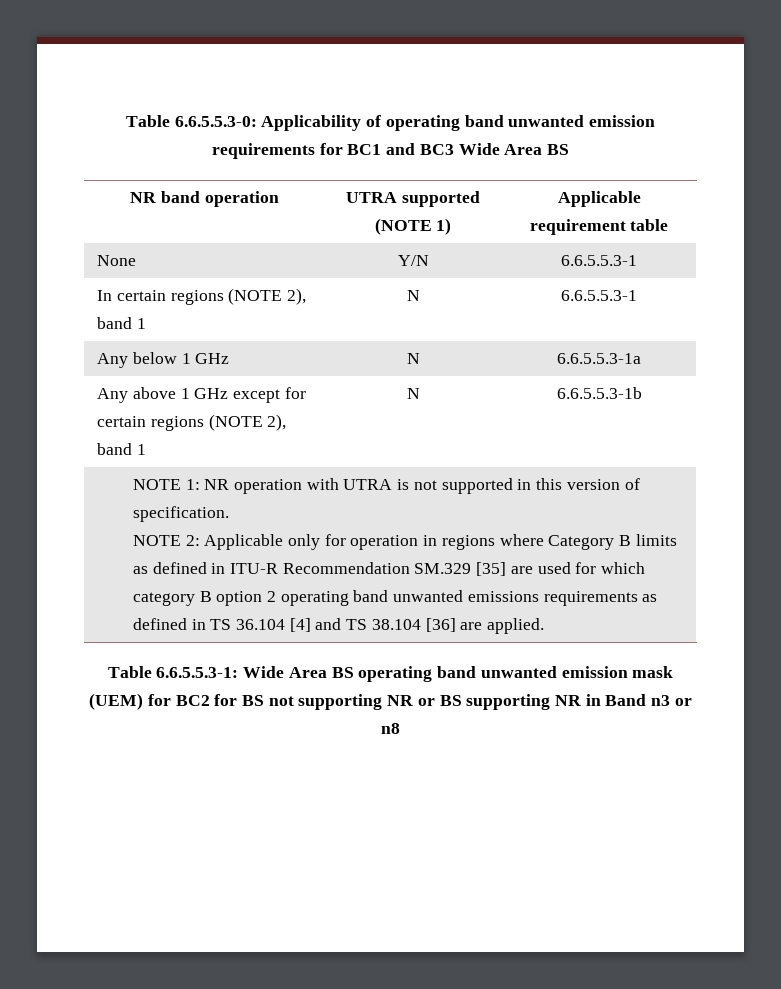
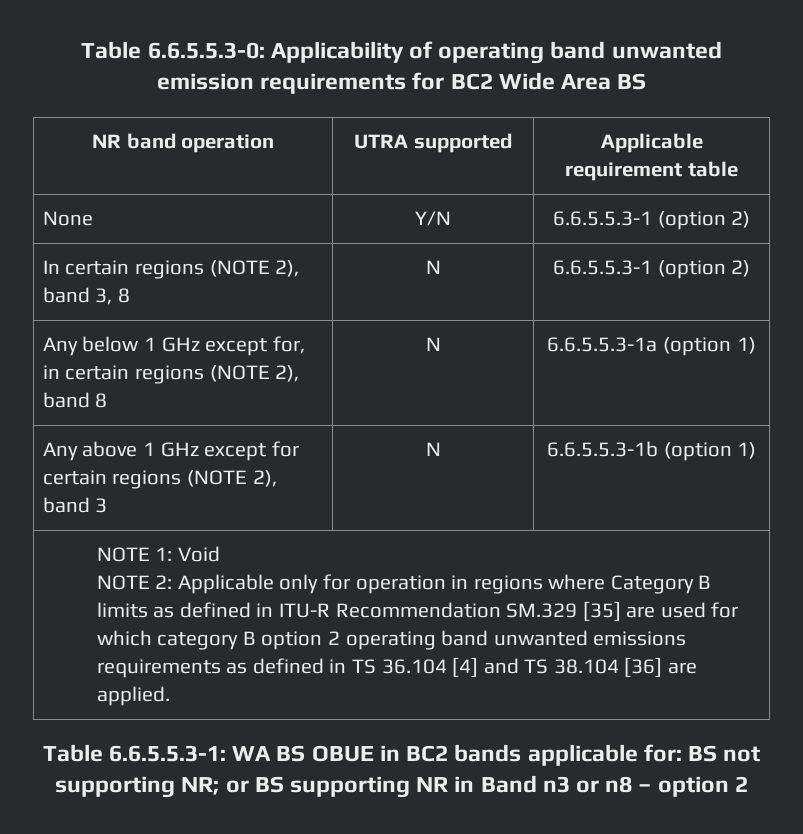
- Table 6.6.5.5.3-0: Applicability of operating band unwanted emission requirements for BC1 and BC3 Wide Area BS
+ Table 6.6.5.5.3-0: Applicability of operating band unwanted emission requirements for BC2 Wide Area BS
- NR band operation | UTRA supported (NOTE 1) | Applicable requirement table
+ NR band operation | UTRA supported | Applicable requirement table
- None | Y/N | 6.6.5.5.3-1
+ None | Y/N | 6.6.5.5.3-1 (option 2)
- In certain regions (NOTE 2), band 1 | N | 6.6.5.5.3-1
+ In certain regions (NOTE 2), band 3, 8 | N | 6.6.5.5.3-1 (option 2)
- Any below 1 GHz | N | 6.6.5.5.3-1a
+ Any below 1 GHz except for, in certain regions (NOTE 2), band 8 | N | 6.6.5.5.3-1a (option 1)
- Any above 1 GHz except for certain regions (NOTE 2), band 1 | N | 6.6.5.5.3-1b
+ Any above 1 GHz except for certain regions (NOTE 2), band 3 | N | 6.6.5.5.3-1b (option 1)
- NOTE 1: NR operation with UTRA is not supported in this version of specification.
+ NOTE 1: Void
- Table 6.6.5.5.3-1: Wide Area BS operating band unwanted emission mask (UEM) for BC2 for BS not supporting NR or BS supporting NR in Band n3 or n8
+ Table 6.6.5.5.3-1: WA BS OBUE in BC2 bands applicable for: BS not supporting NR; or BS supporting NR in Band n3 or n8 – option 2

